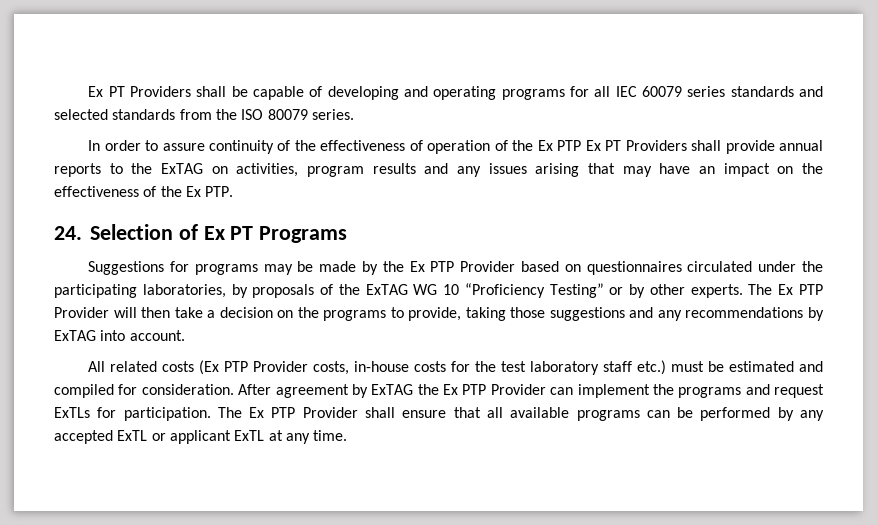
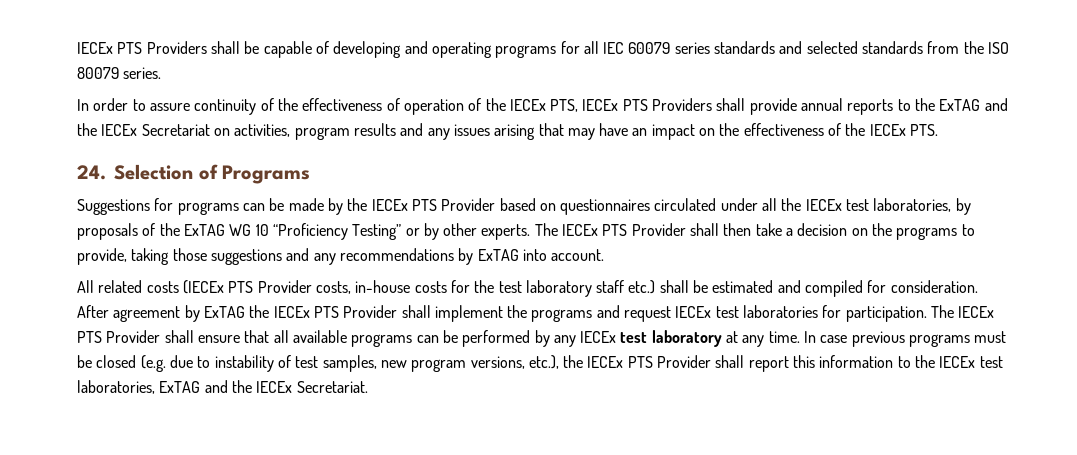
- Ex PT Providers shall be capable of developing and operating programs for all IEC 60079 series standards and selected standards from the ISO 80079 series.
+ IECEx PTS Providers shall be capable of developing and operating programs for all IEC 60079 series standards and selected standards from the ISO 80079 series.
- In order to assure continuity of the effectiveness of operation of the Ex PTP Ex PT Providers shall provide annual reports to the ExTAG on activities, program results and any issues arising that may have an impact on the effectiveness of the Ex PTP.
+ In order to assure continuity of the effectiveness of operation of the IECEx PTS, IECEx PTS Providers shall provide annual reports to the ExTAG and the IECEx Secretariat on activities, program results and any issues arising that may have an impact on the effectiveness of the IECEx PTS.
- 24. Selection of Ex PT Programs
+ 24. Selection of Programs
- Suggestions for programs may be made by the Ex PTP Provider based on questionnaires circulated under the participating laboratories, by proposals of the ExTAG WG 10 “Proficiency Testing” or by other experts.
+ Suggestions for programs can be made by the IECEx PTS Provider based on questionnaires circulated under all the IECEx test laboratories, by proposals of the ExTAG WG 10 “Proficiency Testing” or by other experts.
- The Ex PTP Provider will then take a decision on the programs to provide, taking those suggestions and any recommendations by ExTAG into account.
+ The IECEx PTS Provider shall then take a decision on the programs to provide, taking those suggestions and any recommendations by ExTAG into account.
- All related costs (Ex PTP Provider costs, in-house costs for the test laboratory staff etc.) must be estimated and compiled for consideration.
+ All related costs (IECEx PTS Provider costs, in-house costs for the test laboratory staff etc.) shall be estimated and compiled for consideration.
- After agreement by ExTAG the Ex PTP Provider can implement the programs and request ExTLs for participation.
+ After agreement by ExTAG the IECEx PTS Provider shall implement the programs and request IECEx test laboratories for participation.
- The Ex PTP Provider shall ensure that all available programs can be performed by any accepted ExTL or applicant ExTL at any time.
+ The IECEx PTS Provider shall ensure that all available programs can be performed by any IECEx test laboratory at any time. In case previous programs must be closed (e.g. due to instability of test samples, new program versions, etc.), the IECEx PTS Provider shall report this information to the IECEx test laboratories, ExTAG and the IECEx Secretariat.

